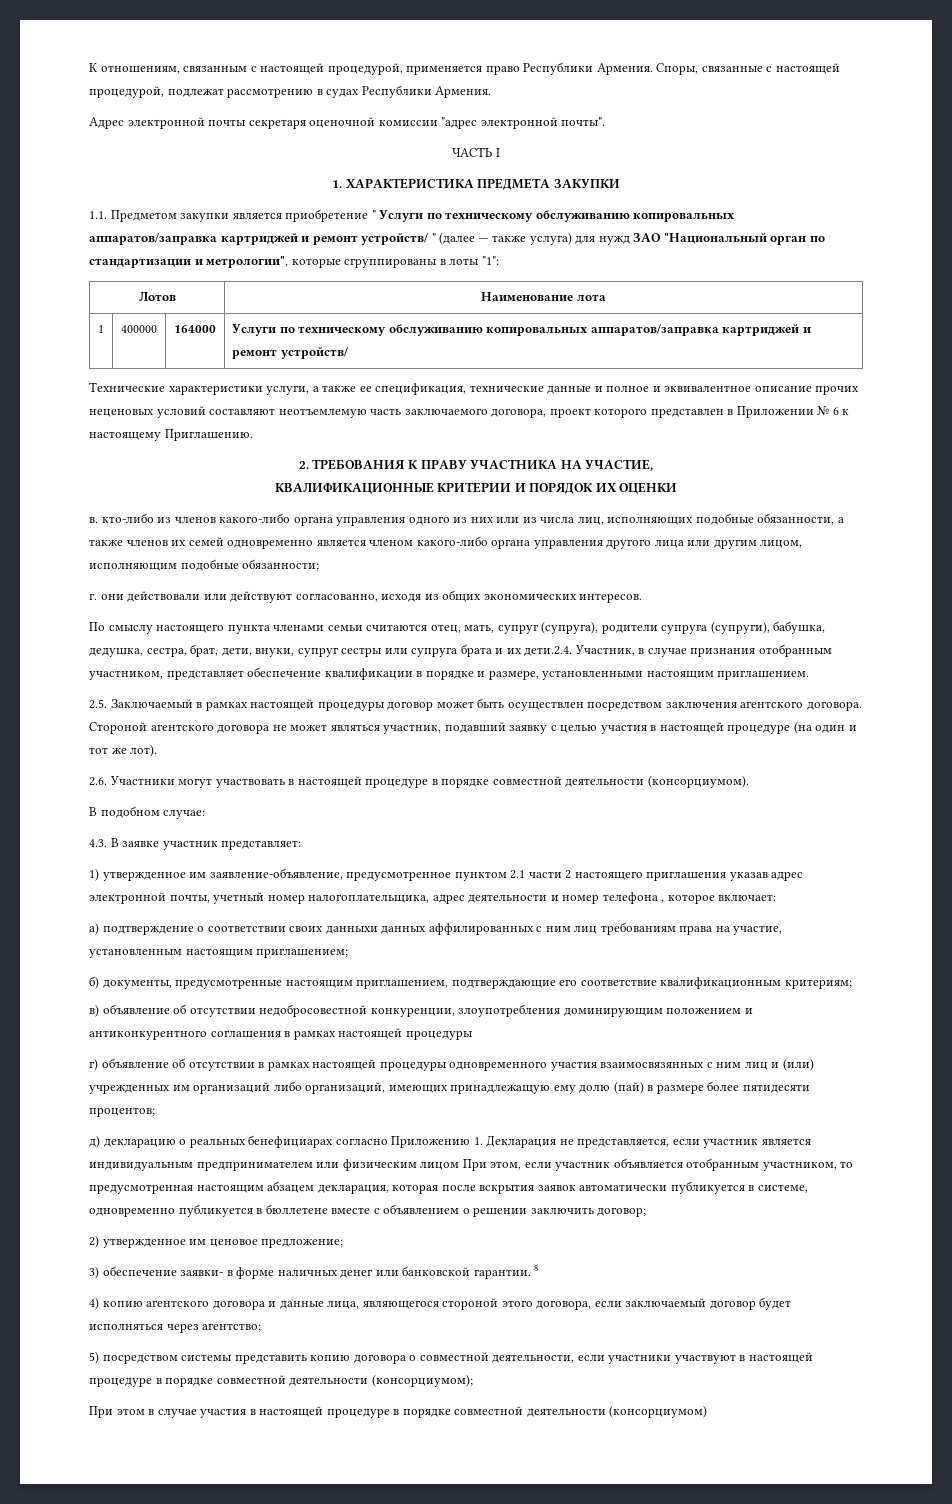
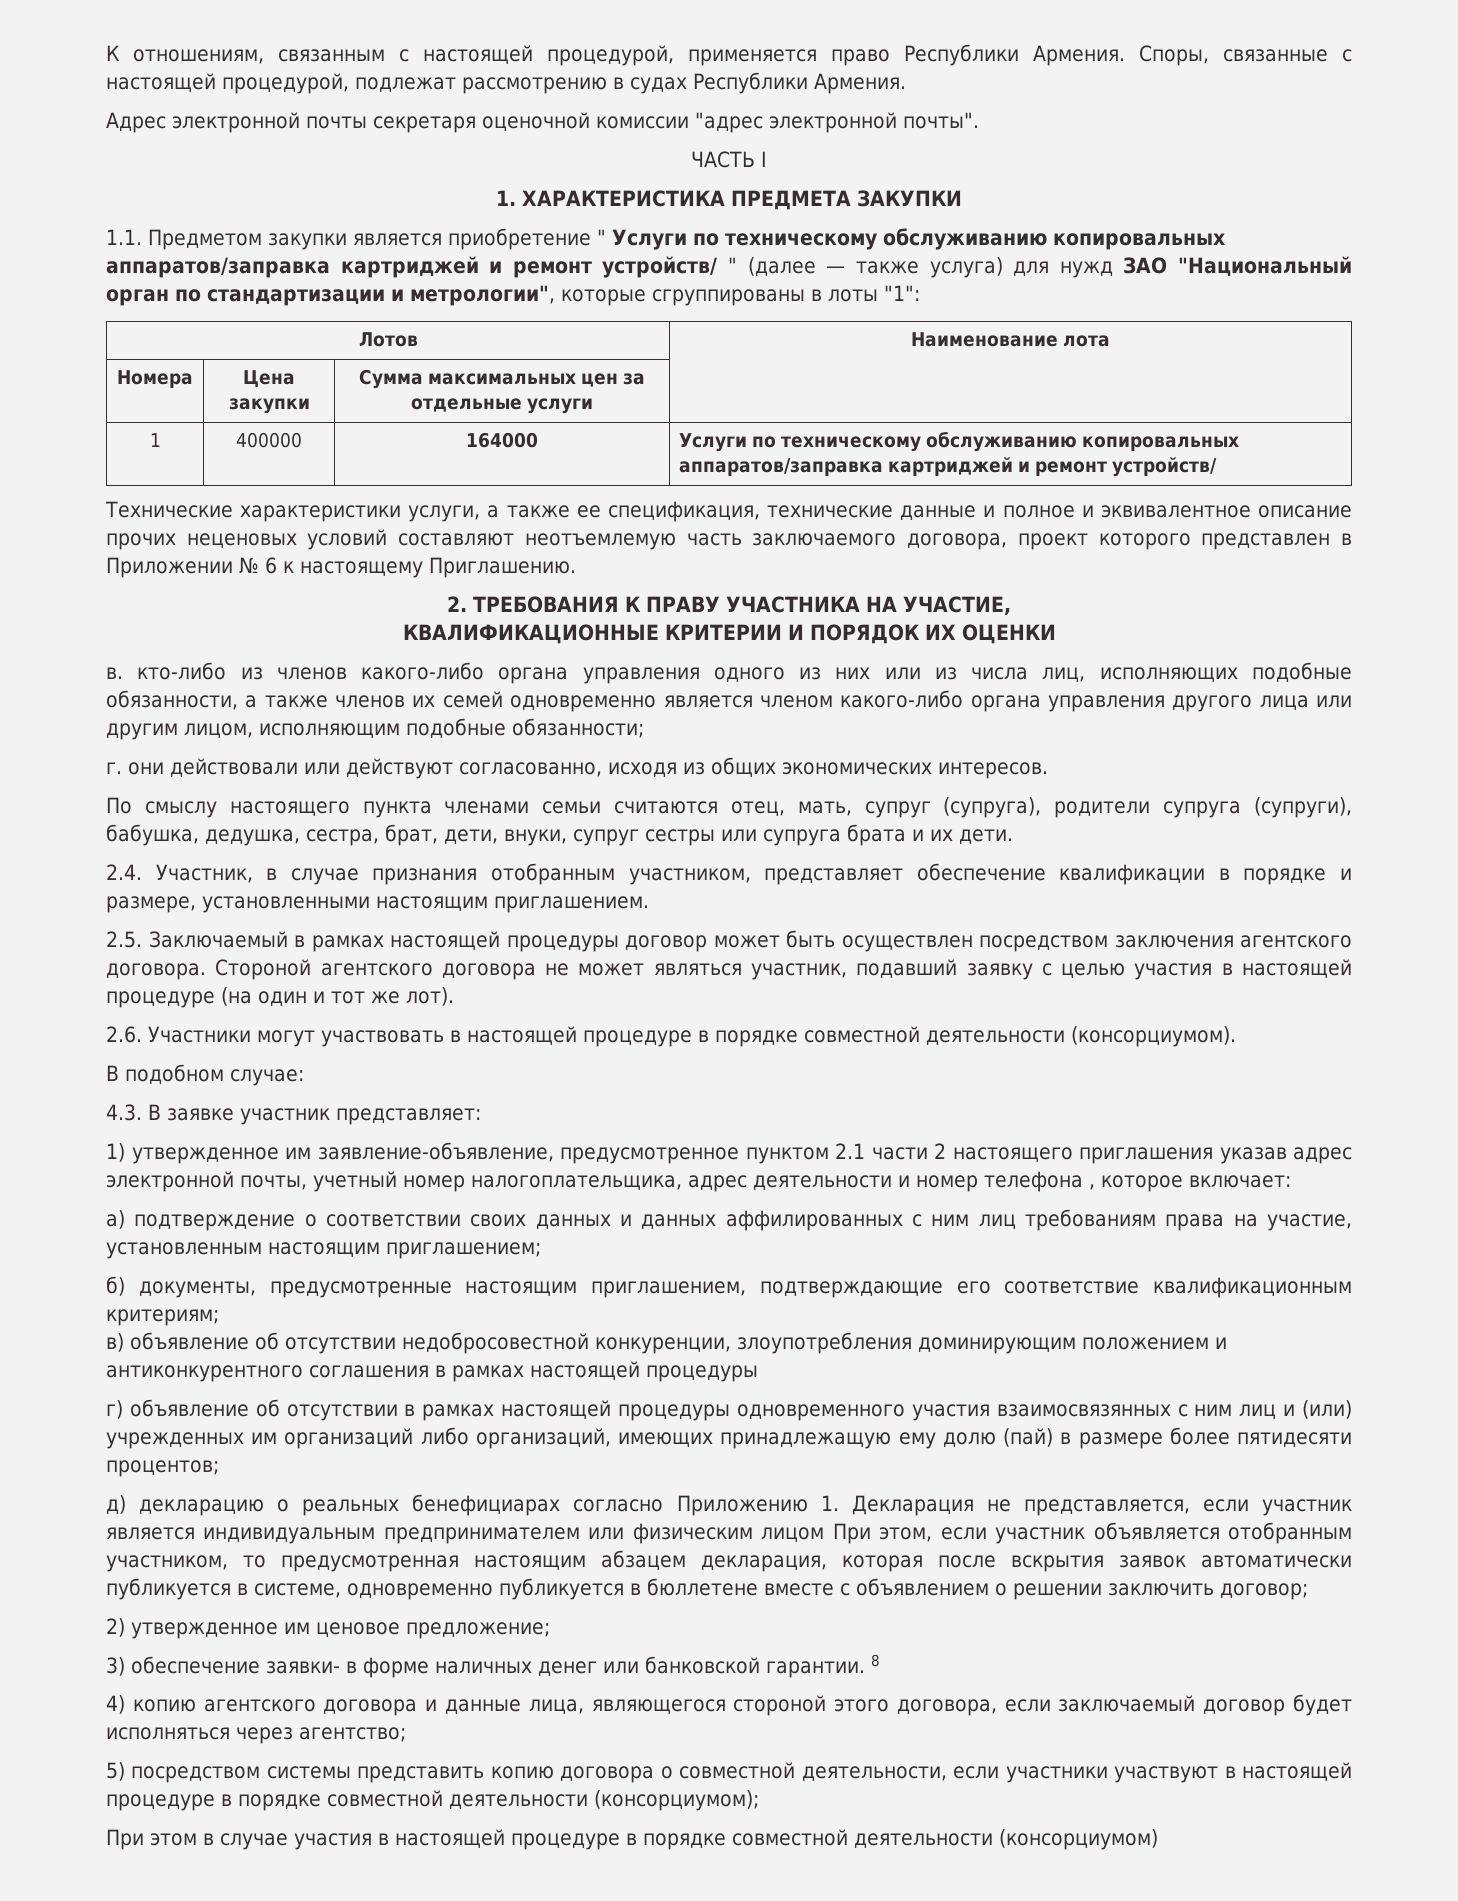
+ Номера | Цена закупки | Сумма максимальных цен за отдельные услуги |
- По смыслу настоящего пункта членами семьи считаются отец, мать, супруг (супруга), родители супруга (супруги), бабушка, дедушка, сестра, брат, дети, внуки, супруг сестры или супруга брата и их дети.2.4. Участник, в случае признания отобранным участником, представляет обеспечение квалификации в порядке и размере, установленными настоящим приглашением.
+ По смыслу настоящего пункта членами семьи считаются отец, мать, супруг (супруга), родители супруга (супруги), бабушка, дедушка, сестра, брат, дети, внуки, супруг сестры или супруга брата и их дети.
+ 2.4. Участник, в случае признания отобранным участником, представляет обеспечение квалификации в порядке и размере, установленными настоящим приглашением.
- а) подтверждение о соответствии своих данныхи данных аффилированных с ним лиц требованиям права на участие, установленным настоящим приглашением;
+ а) подтверждение о соответствии своих данных и данных аффилированных с ним лиц требованиям права на участие, установленным настоящим приглашением;

